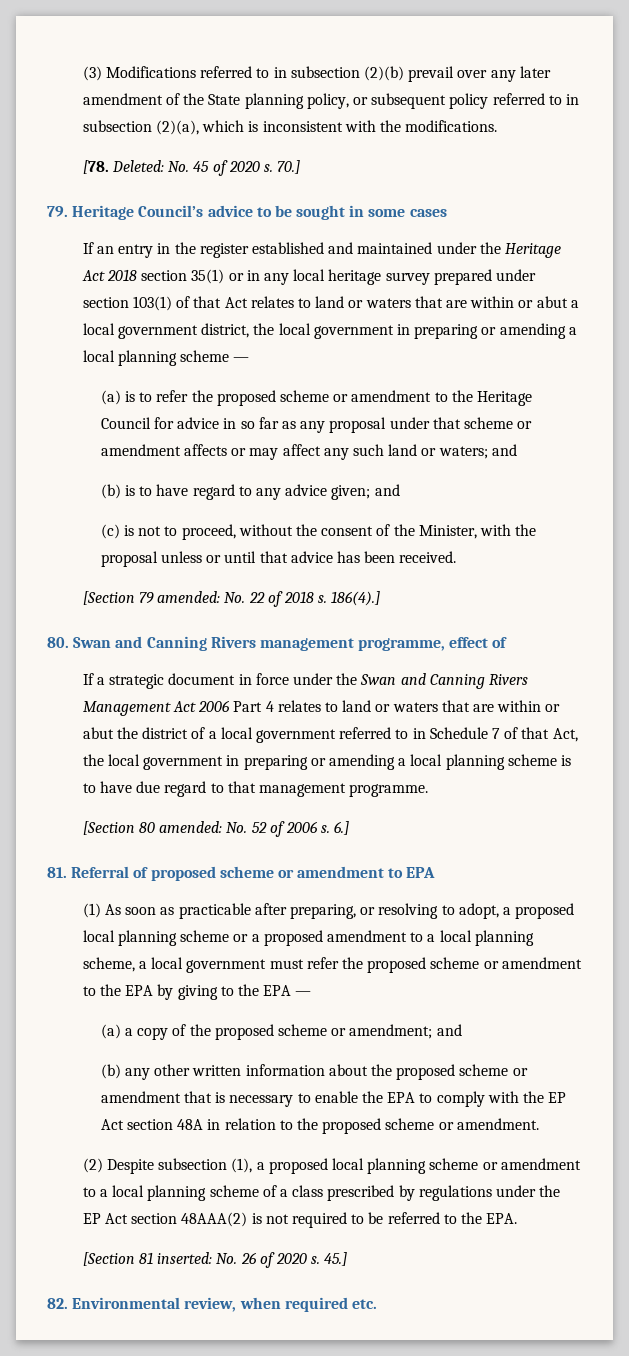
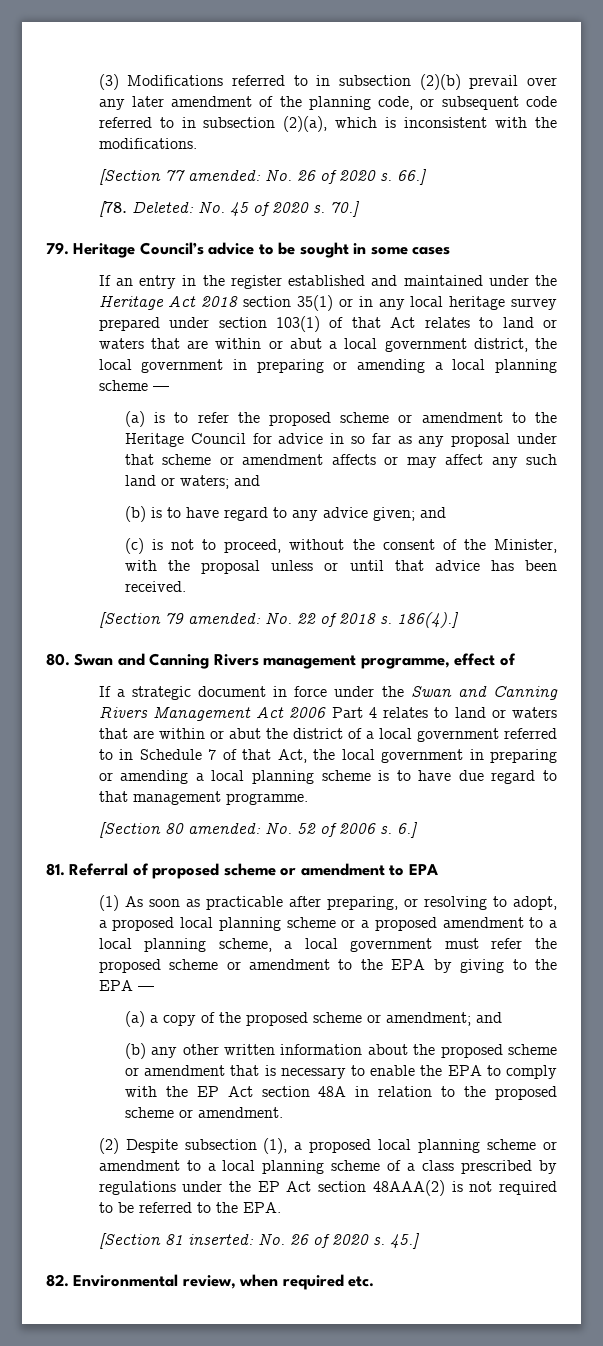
- (3) Modifications referred to in subsection (2)(b) prevail over any later amendment of the State planning policy, or subsequent policy referred to in subsection (2)(a), which is inconsistent with the modifications.
+ (3) Modifications referred to in subsection (2)(b) prevail over any later amendment of the planning code, or subsequent code referred to in subsection (2)(a), which is inconsistent with the modifications.
+ [Section 77 amended: No. 26 of 2020 s. 66.]

